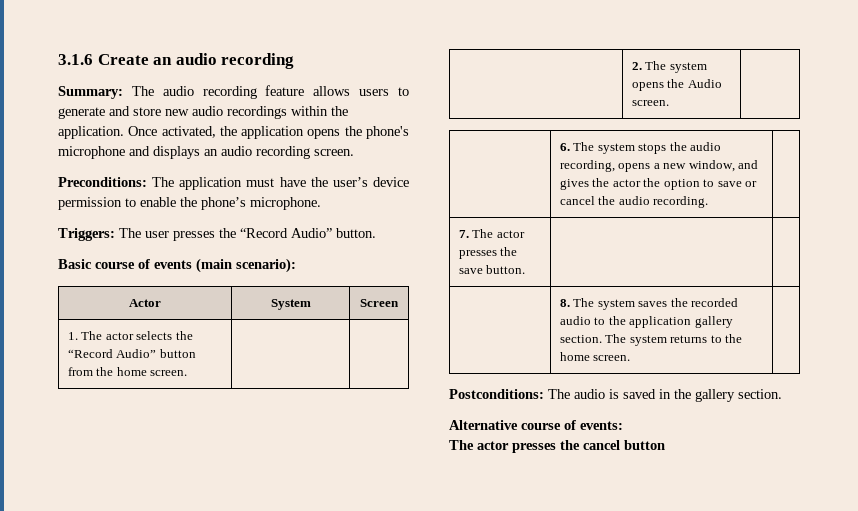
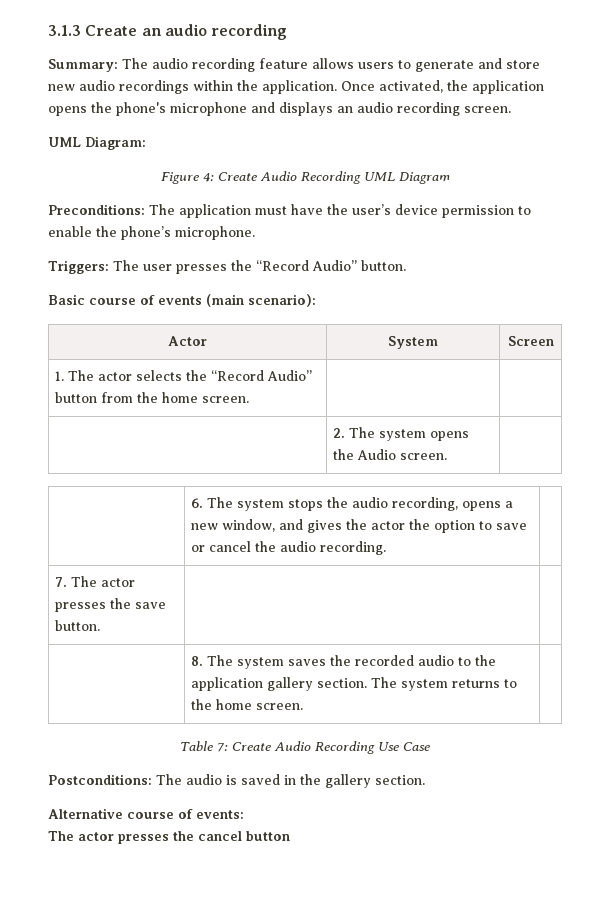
- 3.1.6 Create an audio recording
+ 3.1.3 Create an audio recording
+ UML Diagram:
+ Figure 4: Create Audio Recording UML Diagram
+ Table 7: Create Audio Recording Use Case

